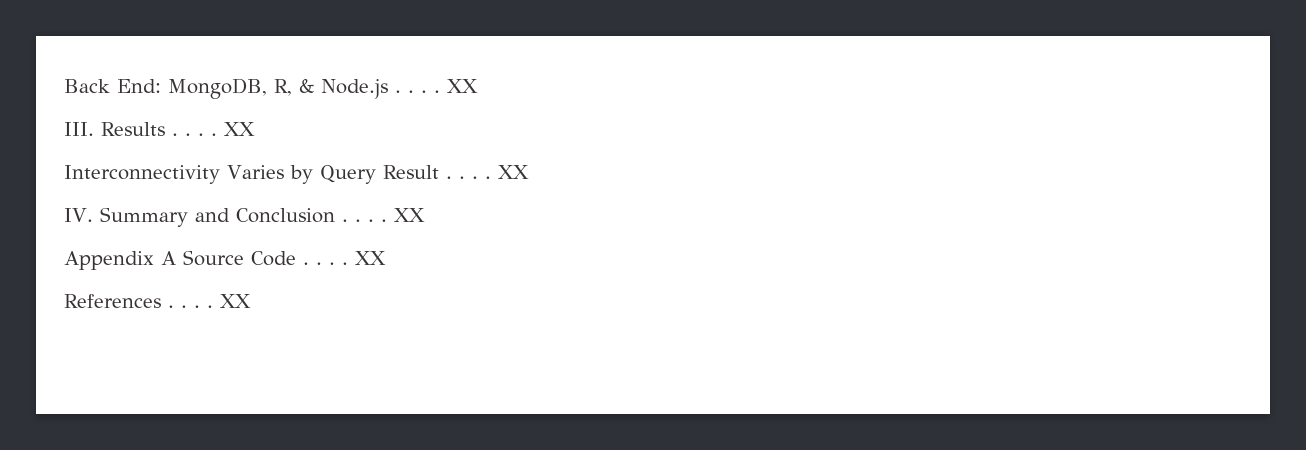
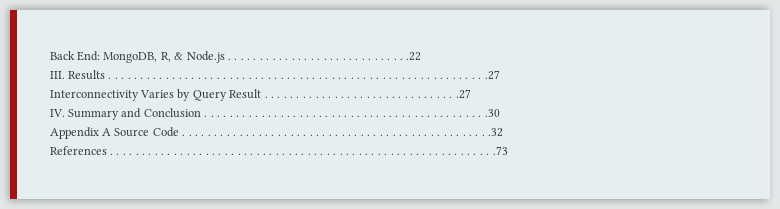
- Back End: MongoDB, R, & Node.js . . . . XX
+ Back End: MongoDB, R, & Node.js . . . . . . . . . . . . . . . . . . . . . . . . . . . . .22
- III. Results . . . . XX
+ III. Results . . . . . . . . . . . . . . . . . . . . . . . . . . . . . . . . . . . . . . . . . . . . . . . . . . . . . . . . . . . .27
- Interconnectivity Varies by Query Result . . . . XX
+ Interconnectivity Varies by Query Result . . . . . . . . . . . . . . . . . . . . . . . . . . . . . . .27
- IV. Summary and Conclusion . . . . XX
+ IV. Summary and Conclusion . . . . . . . . . . . . . . . . . . . . . . . . . . . . . . . . . . . . . . . . . . . . .30
- Appendix A Source Code . . . . XX
+ Appendix A Source Code . . . . . . . . . . . . . . . . . . . . . . . . . . . . . . . . . . . . . . . . . . . . . . . . .32
- References . . . . XX
+ References . . . . . . . . . . . . . . . . . . . . . . . . . . . . . . . . . . . . . . . . . . . . . . . . . . . . . . . . . . . . .73

